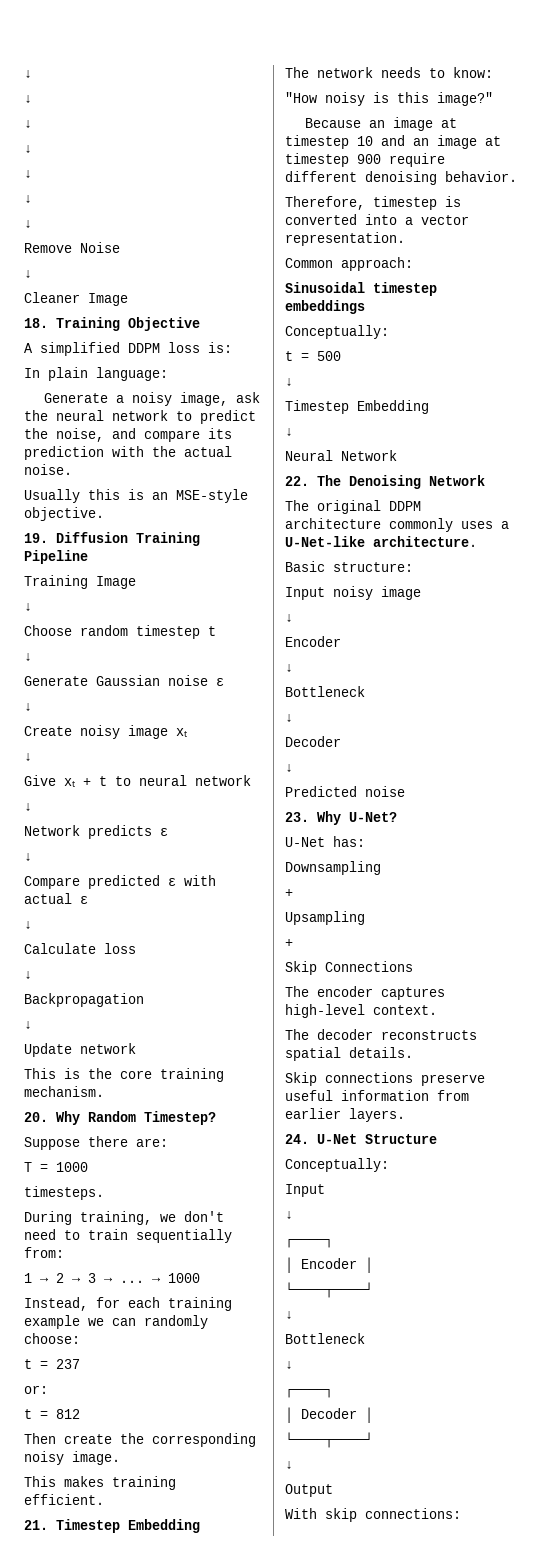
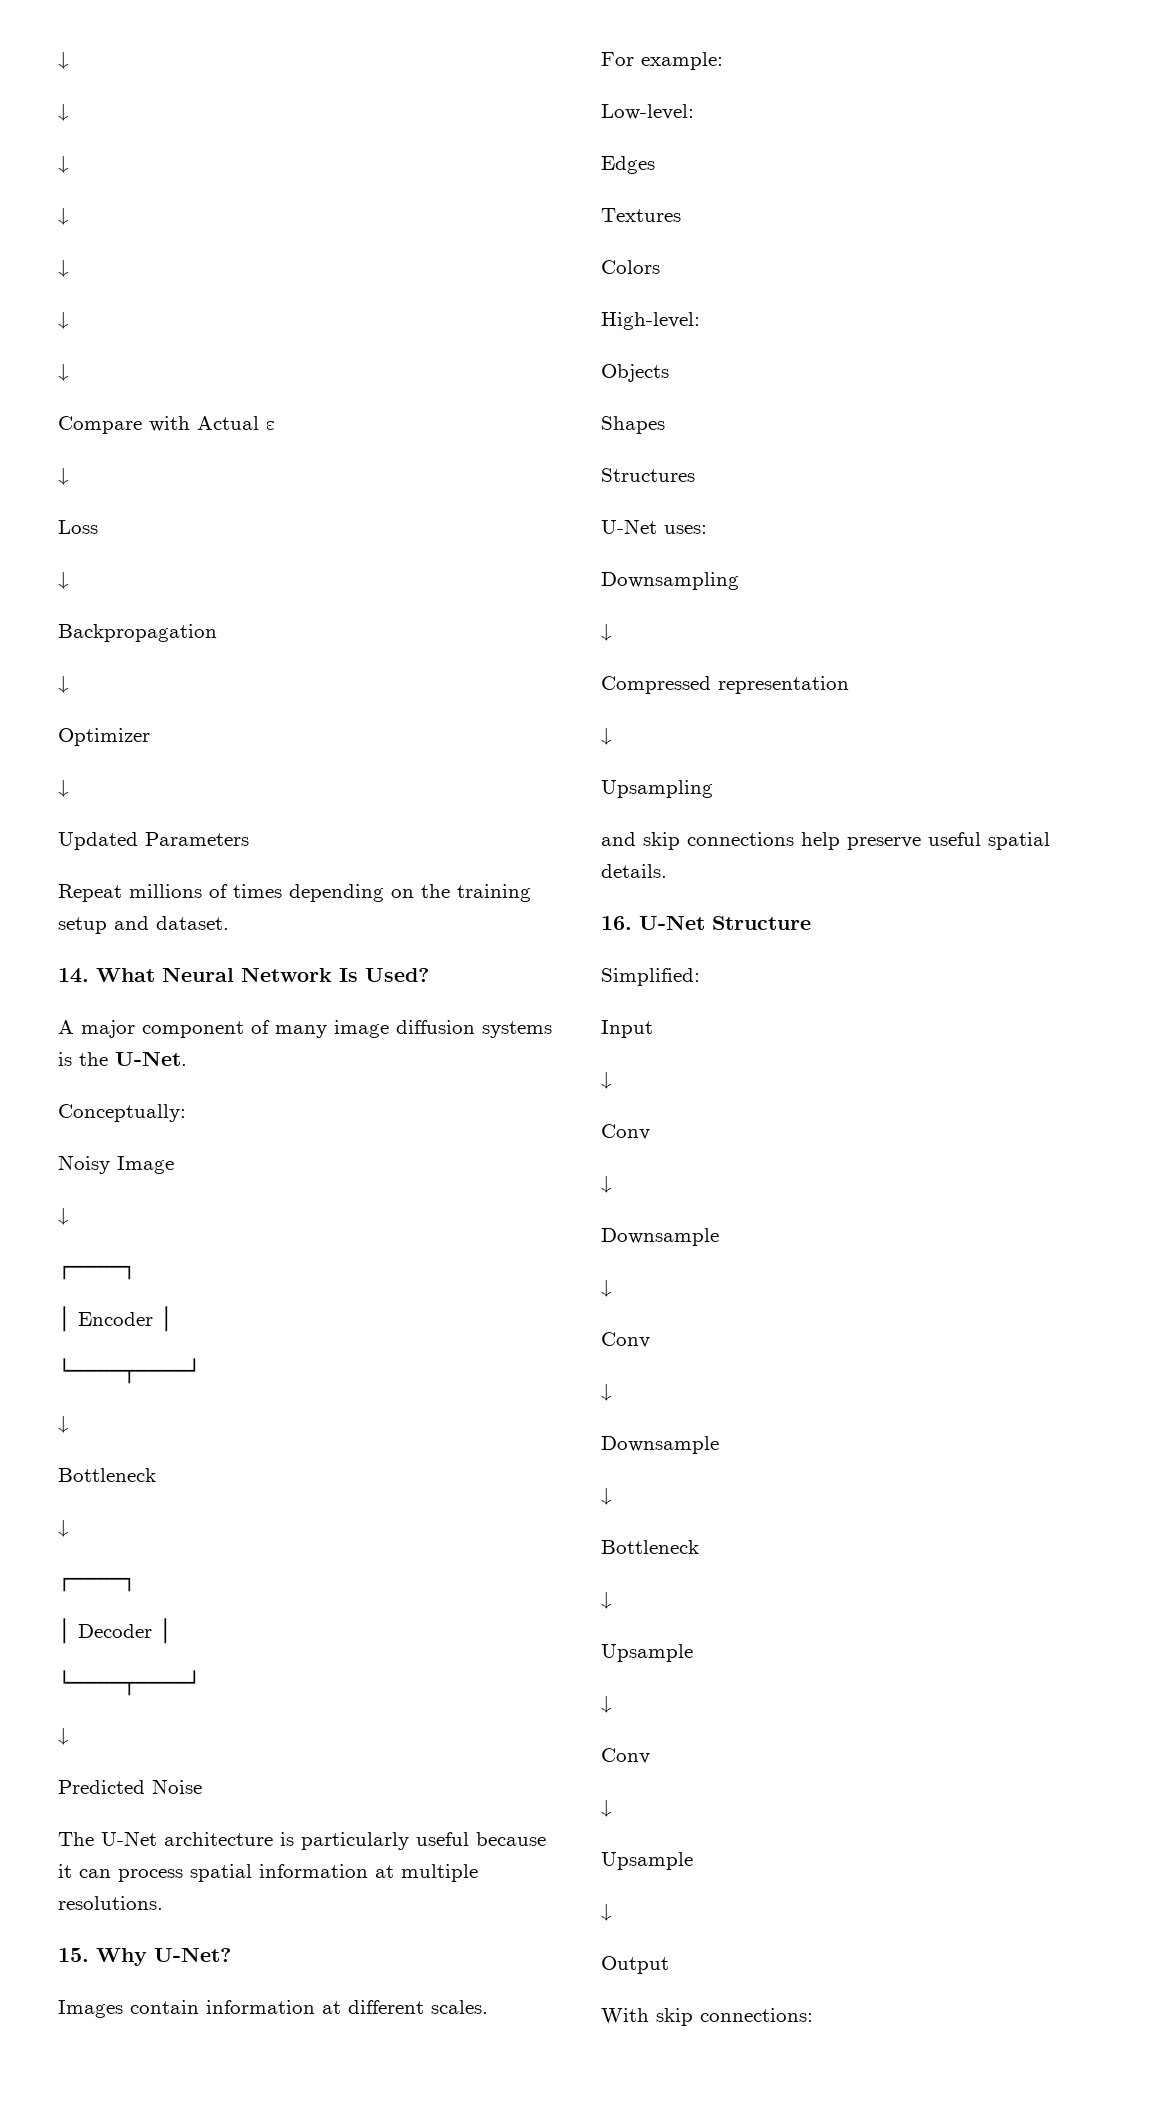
- Remove Noise
+ Compare with Actual ε
  ↓
- Cleaner Image
- 18. Training Objective
- A simplified DDPM loss is:
- In plain language:
- Generate a noisy image, ask the neural network to predict the noise, and compare its prediction with the actual noise.
- Usually this is an MSE-style objective.
- 19. Diffusion Training Pipeline
- Training Image
- ↓
- Choose random timestep t
- ↓
- Generate Gaussian noise ε
- ↓
- Create noisy image xₜ
- ↓
- Give xₜ + t to neural network
- ↓
- Network predicts ε
- ↓
- Compare predicted ε with actual ε
- ↓
- Calculate loss
+ Loss
  ↓
  Backpropagation
  ↓
- Update network
- This is the core training mechanism.
- 20. Why Random Timestep?
- Suppose there are:
- T = 1000
- timesteps.
- During training, we don't need to train sequentially from:
- 1 → 2 → 3 → ... → 1000
- Instead, for each training example we can randomly choose:
- t = 237
- or:
- t = 812
- Then create the corresponding noisy image.
- This makes training efficient.
- 21. Timestep Embedding
- The network needs to know:
- "How noisy is this image?"
- Because an image at timestep 10 and an image at timestep 900 require different denoising behavior.
- Therefore, timestep is converted into a vector representation.
- Common approach:
- Sinusoidal timestep embeddings
+ Optimizer
+ ↓
+ Updated Parameters
+ Repeat millions of times depending on the training setup and dataset.
+ 14. What Neural Network Is Used?
+ A major component of many image diffusion systems is the U-Net.
  Conceptually:
- t = 500
- ↓
- Timestep Embedding
- ↓
- Neural Network
- 22. The Denoising Network
- The original DDPM architecture commonly uses a U-Net-like architecture.
- Basic structure:
- Input noisy image
- ↓
- Encoder
- ↓
- Bottleneck
- ↓
- Decoder
- ↓
- Predicted noise
- 23. Why U-Net?
- U-Net has:
- Downsampling
- +
- Upsampling
- +
- Skip Connections
- The encoder captures high-level context.
- The decoder reconstructs spatial details.
- Skip connections preserve useful information from earlier layers.
- 24. U-Net Structure
- Conceptually:
- Input
+ Noisy Image
+ Predicted Noise
+ The U-Net architecture is particularly useful because it can process spatial information at multiple resolutions.
+ 15. Why U-Net?
+ Images contain information at different scales.
+ For example:
+ Low-level:
+ Edges
+ Textures
+ Colors
+ High-level:
+ Objects
+ Shapes
+ Structures
+ U-Net uses:
+ Downsampling
+ ↓
+ Compressed representation
+ ↓
+ Upsampling
+ and skip connections help preserve useful spatial details.
+ 16. U-Net Structure
+ Simplified:
+ Input
+ ↓
+ Conv
+ ↓
+ Downsample
+ ↓
+ Conv
+ ↓
+ Downsample
+ ↓
+ Bottleneck
+ ↓
+ Upsample
+ ↓
+ Conv
+ ↓
+ Upsample
+ ↓

